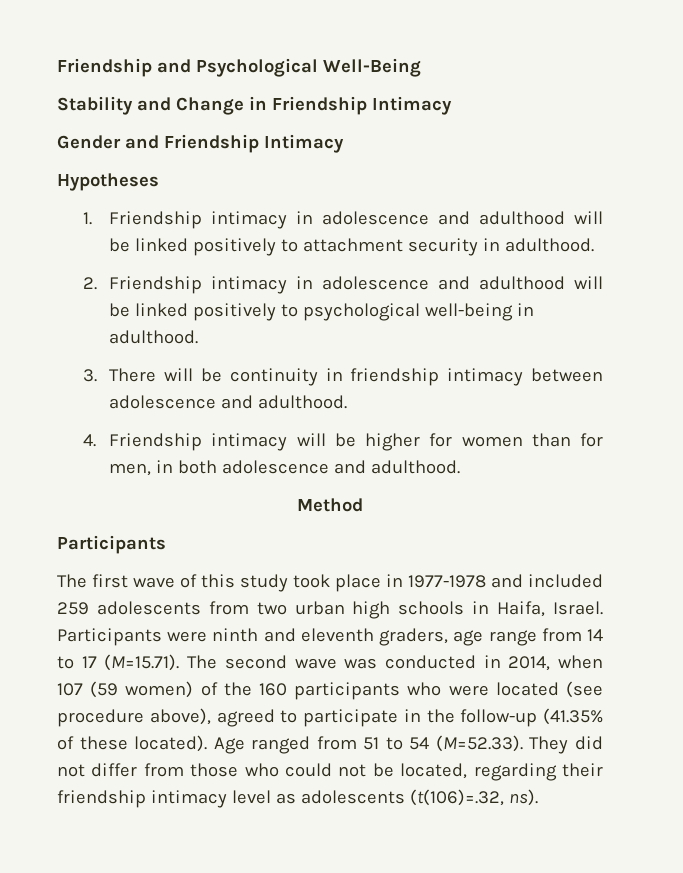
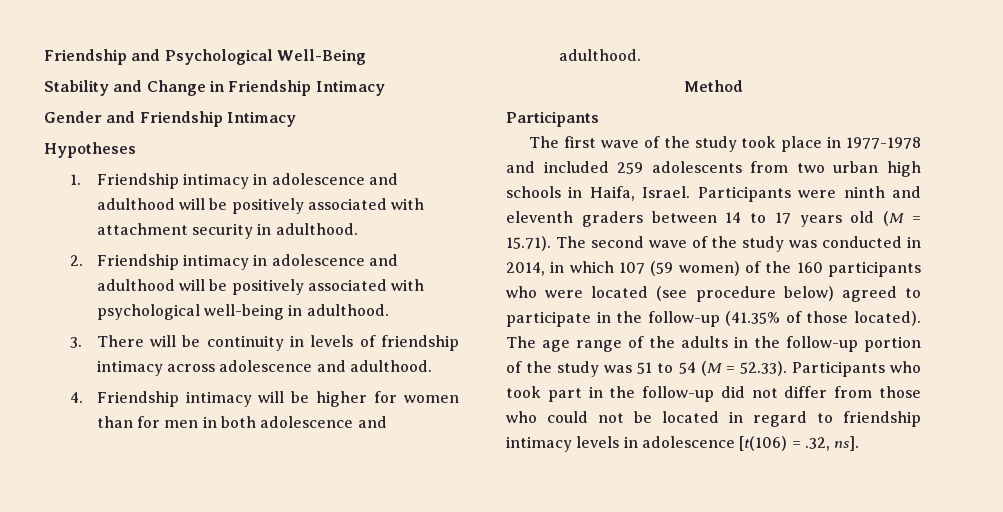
- 1. Friendship intimacy in adolescence and adulthood will be linked positively to attachment security in adulthood.
+ 1. Friendship intimacy in adolescence and adulthood will be positively associated with attachment security in adulthood.
- 2. Friendship intimacy in adolescence and adulthood will be linked positively to psychological well-being in adulthood.
+ 2. Friendship intimacy in adolescence and adulthood will be positively associated with psychological well-being in adulthood.
- 3. There will be continuity in friendship intimacy between adolescence and adulthood.
+ 3. There will be continuity in levels of friendship intimacy across adolescence and adulthood.
- 4. Friendship intimacy will be higher for women than for men, in both adolescence and adulthood.
+ 4. Friendship intimacy will be higher for women than for men in both adolescence and adulthood.
- The first wave of this study took place in 1977-1978 and included 259 adolescents from two urban high schools in Haifa, Israel.
+ The first wave of the study took place in 1977-1978 and included 259 adolescents from two urban high schools in Haifa, Israel.
- Participants were ninth and eleventh graders, age range from 14 to 17 (M=15.71). The second wave was conducted in 2014, when 107 (59 women) of the 160 participants who were located (see procedure above), agreed to participate in the follow-up (41.35% of these located). Age ranged from 51 to 54 (M=52.33). They did not differ from those who could not be located, regarding their friendship intimacy level as adolescents (t(106)=.32, ns).
+ Participants were ninth and eleventh graders between 14 to 17 years old (M = 15.71). The second wave of the study was conducted in 2014, in which 107 (59 women) of the 160 participants who were located (see procedure below) agreed to participate in the follow-up (41.35% of those located). The age range of the adults in the follow-up portion of the study was 51 to 54 (M = 52.33). Participants who took part in the follow-up did not differ from those who could not be located in regard to friendship intimacy levels in adolescence [t(106) = .32, ns].

